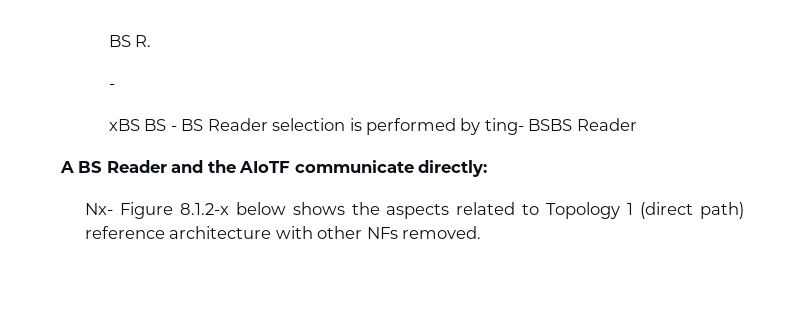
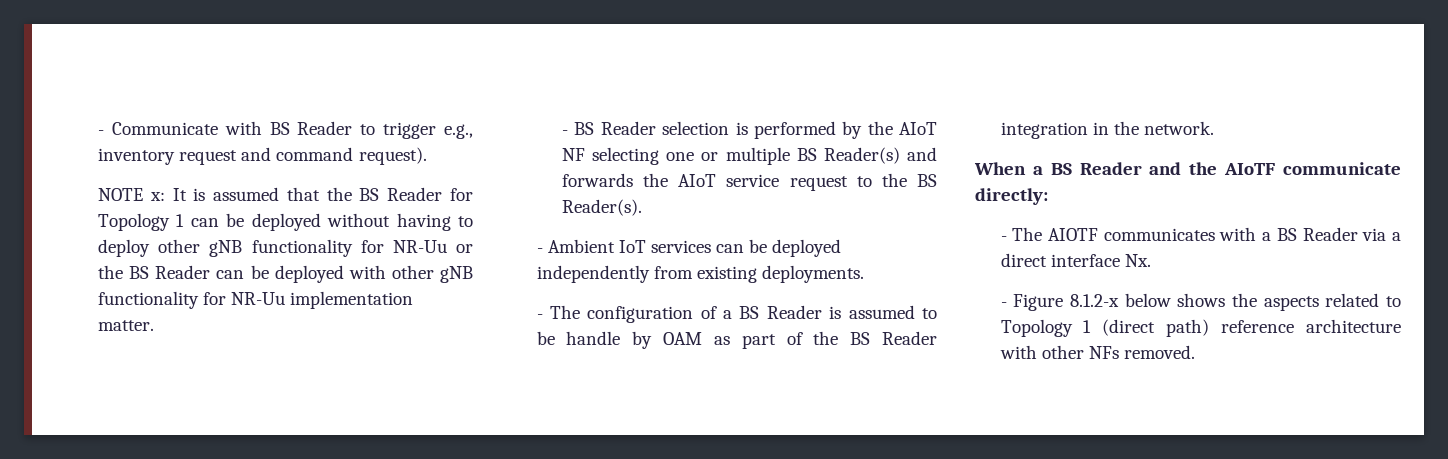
- BS R.
- -
- xBS BS - BS Reader selection is performed by ting- BSBS Reader
- A BS Reader and the AIoTF communicate directly:
+ - Communicate with BS Reader to trigger e.g., inventory request and command request).
+ NOTE x: It is assumed that the BS Reader for Topology 1 can be deployed without having to deploy other gNB functionality for NR-Uu or the BS Reader can be deployed with other gNB functionality for NR-Uu implementation matter.
+ - BS Reader selection is performed by the AIoT NF selecting one or multiple BS Reader(s) and forwards the AIoT service request to the BS Reader(s).
+ - Ambient IoT services can be deployed independently from existing deployments.
+ - The configuration of a BS Reader is assumed to be handle by OAM as part of the BS Reader integration in the network.
+ When a BS Reader and the AIoTF communicate directly:
- Nx- Figure 8.1.2-x below shows the aspects related to Topology 1 (direct path) reference architecture with other NFs removed.
+ - The AIOTF communicates with a BS Reader via a direct interface Nx.
+ - Figure 8.1.2-x below shows the aspects related to Topology 1 (direct path) reference architecture with other NFs removed.

